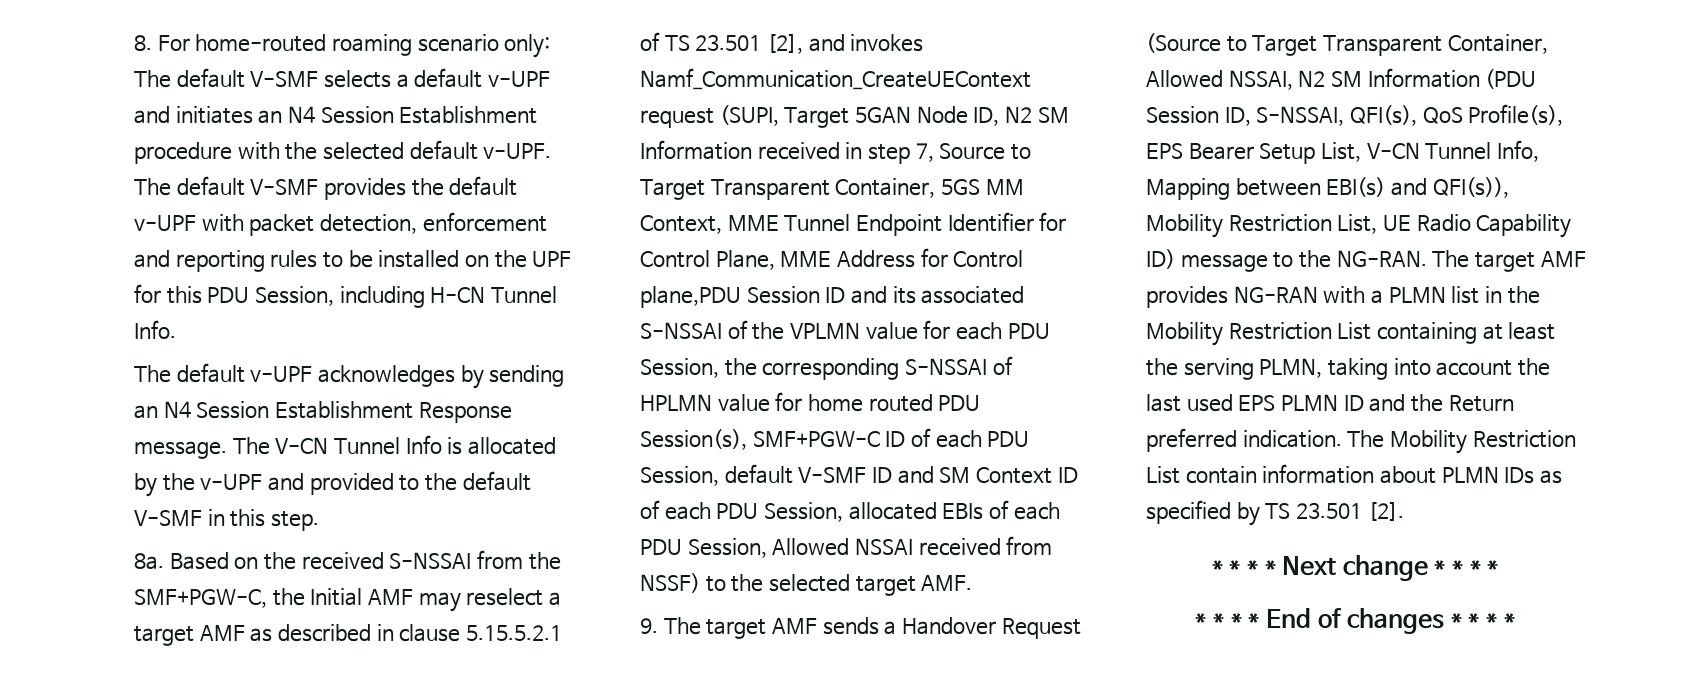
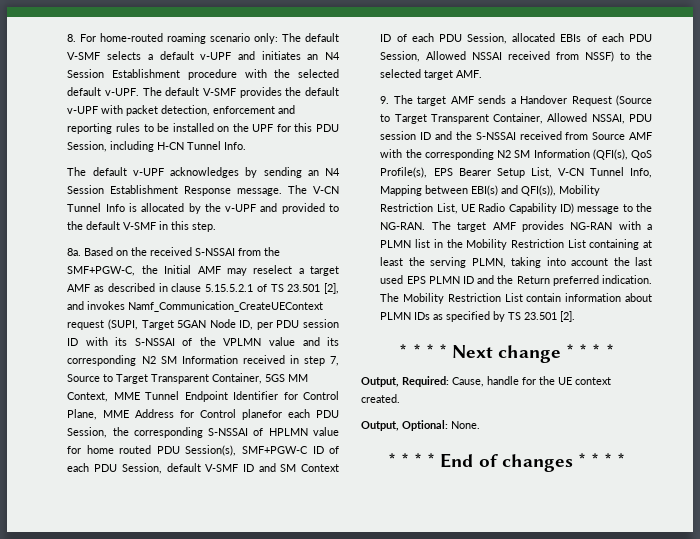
- Based on the received S-NSSAI from the SMF+PGW-C, the Initial AMF may reselect a target AMF as described in clause 5.15.5.2.1 of TS 23.501 [2], and invokes Namf_Communication_CreateUEContext request (SUPI, Target 5GAN Node ID, N2 SM Information received in step 7, Source to Target Transparent Container, 5GS MM Context, MME Tunnel Endpoint Identifier for Control Plane, MME Address for Control plane,PDU Session ID and its associated S-NSSAI of the VPLMN value for each PDU Session, the corresponding S-NSSAI of HPLMN value for home routed PDU Session(s), SMF+PGW-C ID of each PDU Session, default V-SMF ID and SM Context ID of each PDU Session, allocated EBIs of each PDU Session, Allowed NSSAI received from NSSF) to the selected target AMF.
+ Based on the received S-NSSAI from the SMF+PGW-C, the Initial AMF may reselect a target AMF as described in clause 5.15.5.2.1 of TS 23.501 [2], and invokes Namf_Communication_CreateUEContext request (SUPI, Target 5GAN Node ID, per PDU session ID with its S-NSSAI of the VPLMN value and its corresponding N2 SM Information received in step 7, Source to Target Transparent Container, 5GS MM Context, MME Tunnel Endpoint Identifier for Control Plane, MME Address for Control planefor each PDU Session, the corresponding S-NSSAI of HPLMN value for home routed PDU Session(s), SMF+PGW-C ID of each PDU Session, default V-SMF ID and SM Context ID of each PDU Session, allocated EBIs of each PDU Session, Allowed NSSAI received from NSSF) to the selected target AMF.
- 9. The target AMF sends a Handover Request (Source to Target Transparent Container, Allowed NSSAI, N2 SM Information (PDU Session ID, S-NSSAI, QFI(s), QoS Profile(s), EPS Bearer Setup List, V-CN Tunnel Info, Mapping between EBI(s) and QFI(s)), Mobility Restriction List, UE Radio Capability ID) message to the NG-RAN.
+ 9. The target AMF sends a Handover Request (Source to Target Transparent Container, Allowed NSSAI, PDU session ID and the S-NSSAI received from Source AMF with the corresponding N2 SM Information (QFI(s), QoS Profile(s), EPS Bearer Setup List, V-CN Tunnel Info, Mapping between EBI(s) and QFI(s)), Mobility Restriction List, UE Radio Capability ID) message to the NG-RAN.
+ Output, Required: Cause, handle for the UE context created.
+ Output, Optional: None.

